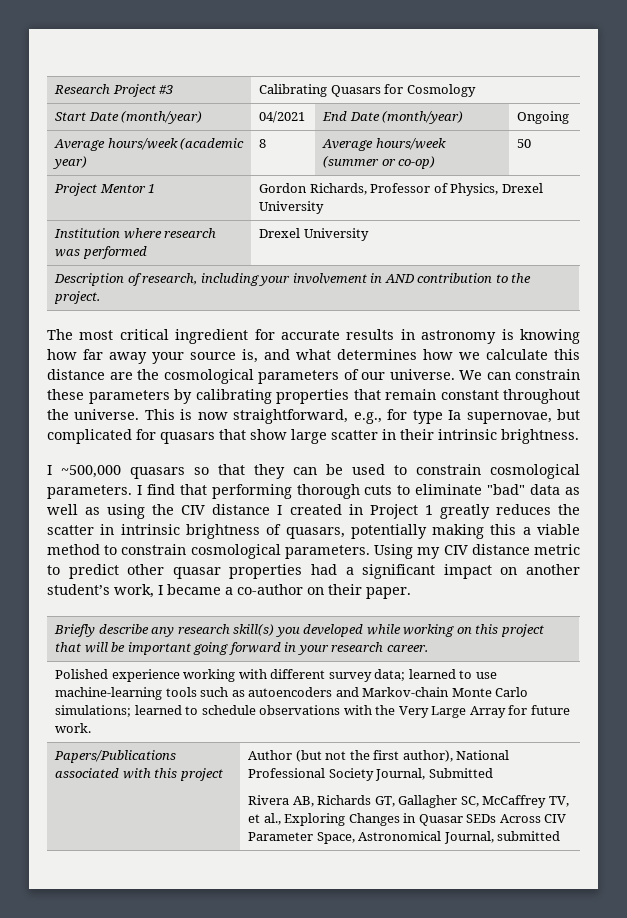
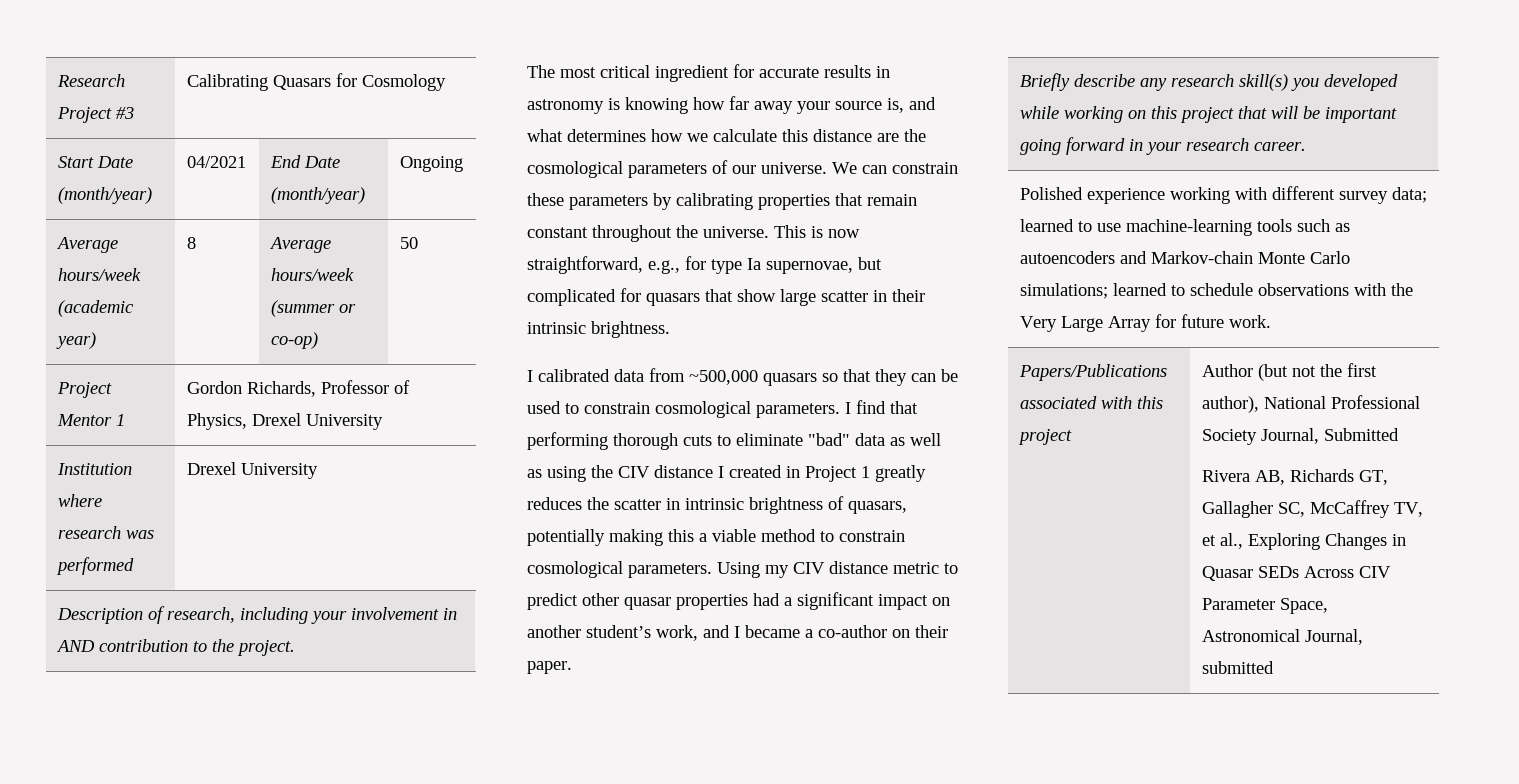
- I ~500,000 quasars so that they can be used to constrain cosmological parameters.
+ I calibrated data from ~500,000 quasars so that they can be used to constrain cosmological parameters.
- Using my CIV distance metric to predict other quasar properties had a significant impact on another student’s work, I became a co-author on their paper.
+ Using my CIV distance metric to predict other quasar properties had a significant impact on another student’s work, and I became a co-author on their paper.

